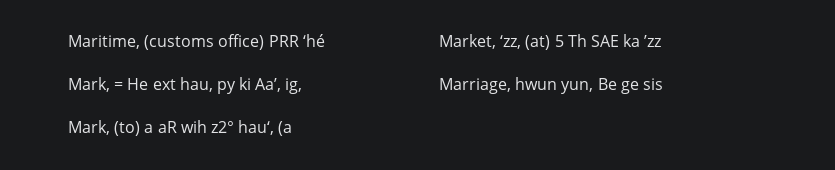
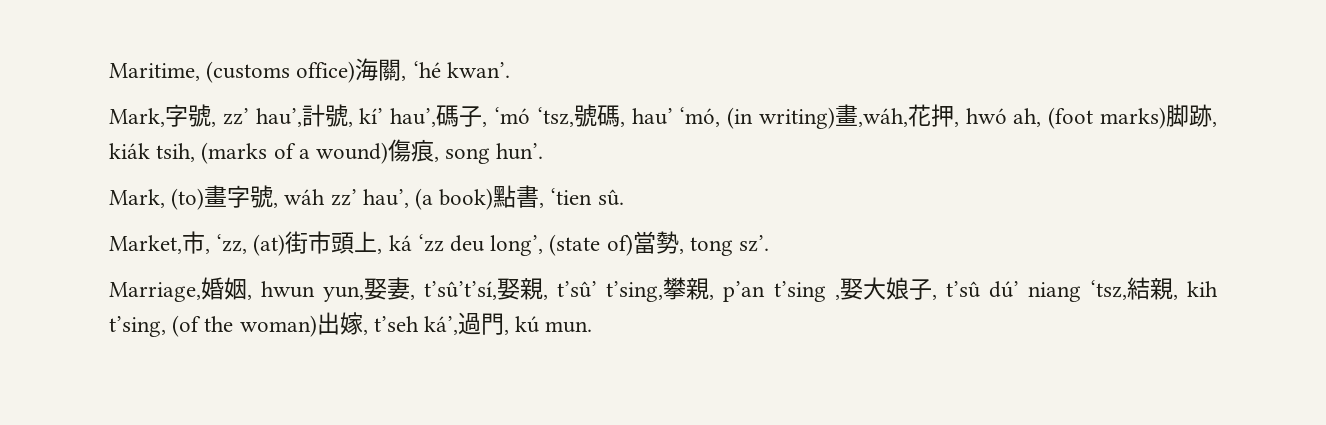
- Maritime, (customs office) PRR ‘hé
- Mark, = He ext hau, py ki Aa’, ig,
- Mark, (to) a aR wih z2° hau‘, (a
+ Maritime, (customs office)海關, ‘hé kwan’.
+ Mark,字號, zz’ hau’,計號, kí’ hau’,碼子, ‘mó ‘tsz,號碼, hau’ ‘mó, (in writing)畫,wáh,花押, hwó ah, (foot marks)脚跡, kiák tsih, (marks of a wound)傷痕, song hun’.
+ Mark, (to)畫字號, wáh zz’ hau’, (a book)點書, ‘tien sû.
- Market, ‘zz, (at) 5 Th SAE ka ’zz
- Marriage, hwun yun, Be ge sis
+ Market,市, ‘zz, (at)街市頭上, ká ‘zz deu long’, (state of)當勢, tong sz’.
+ Marriage,婚姻, hwun yun,娶妻, t’sû’t’sí,娶親, t’sû’ t’sing,攀親, p’an t’sing ,娶大娘子, t’sû dú’ niang ‘tsz,結親, kih t’sing, (of the woman)出嫁, t’seh ká’,過門, kú mun.

